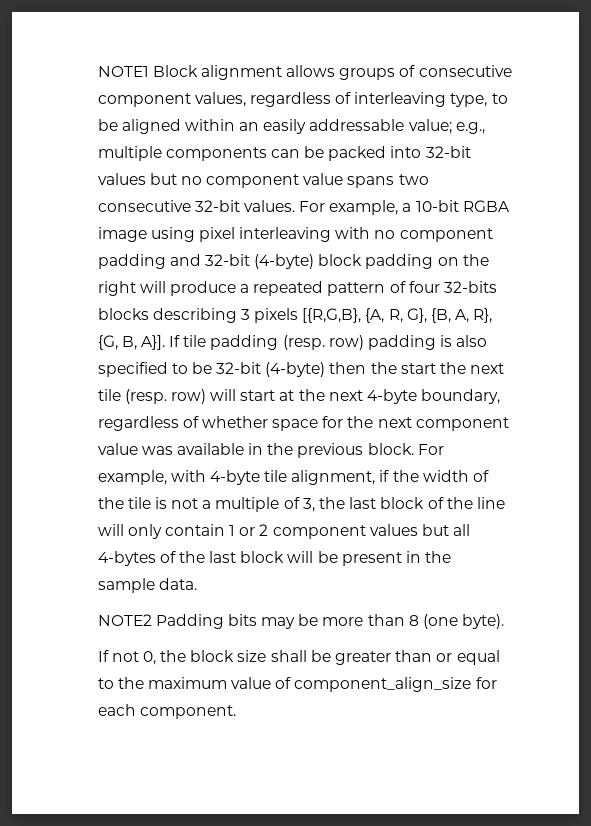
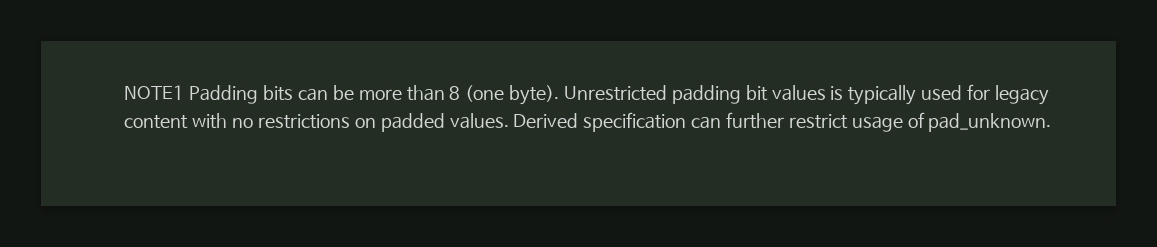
- NOTE1 Block alignment allows groups of consecutive component values, regardless of interleaving type, to be aligned within an easily addressable value; e.g., multiple components can be packed into 32-bit values but no component value spans two consecutive 32-bit values. For example, a 10-bit RGBA image using pixel interleaving with no component padding and 32-bit (4-byte) block padding on the right will produce a repeated pattern of four 32-bits blocks describing 3 pixels [{R,G,B}, {A, R, G}, {B, A, R}, {G, B, A}]. If tile padding (resp. row) padding is also specified to be 32-bit (4-byte) then the start the next tile (resp. row) will start at the next 4-byte boundary, regardless of whether space for the next component value was available in the previous block. For example, with 4-byte tile alignment, if the width of the tile is not a multiple of 3, the last block of the line will only contain 1 or 2 component values but all 4-bytes of the last block will be present in the sample data.
- NOTE2 Padding bits may be more than 8 (one byte).
- If not 0, the block size shall be greater than or equal to the maximum value of component_align_size for each component.
+ NOTE1 Padding bits can be more than 8 (one byte). Unrestricted padding bit values is typically used for legacy content with no restrictions on padded values. Derived specification can further restrict usage of pad_unknown.

